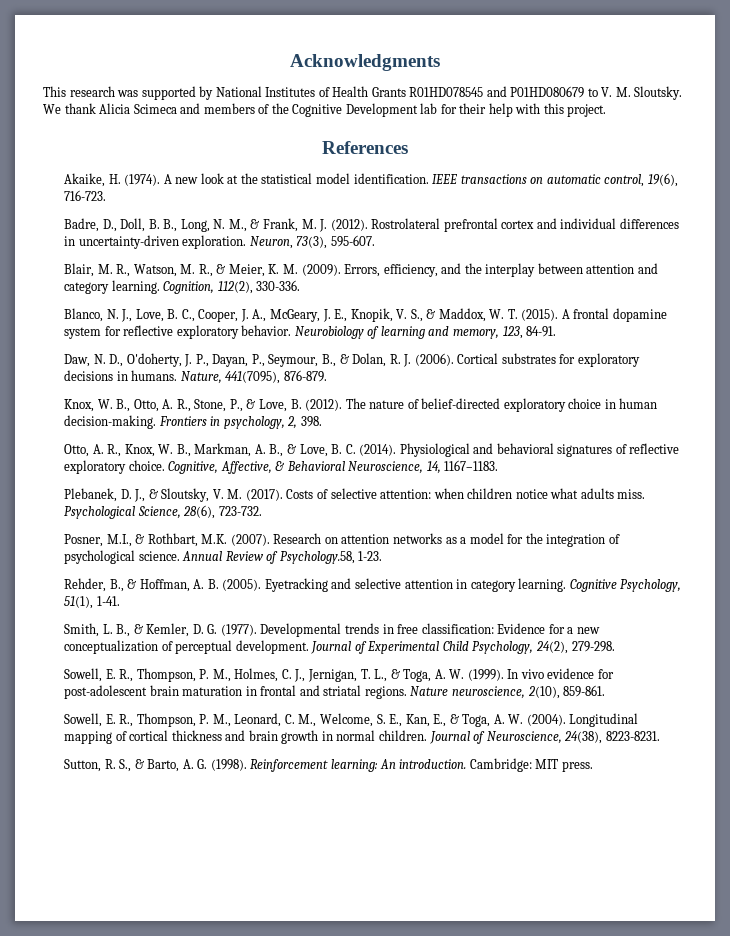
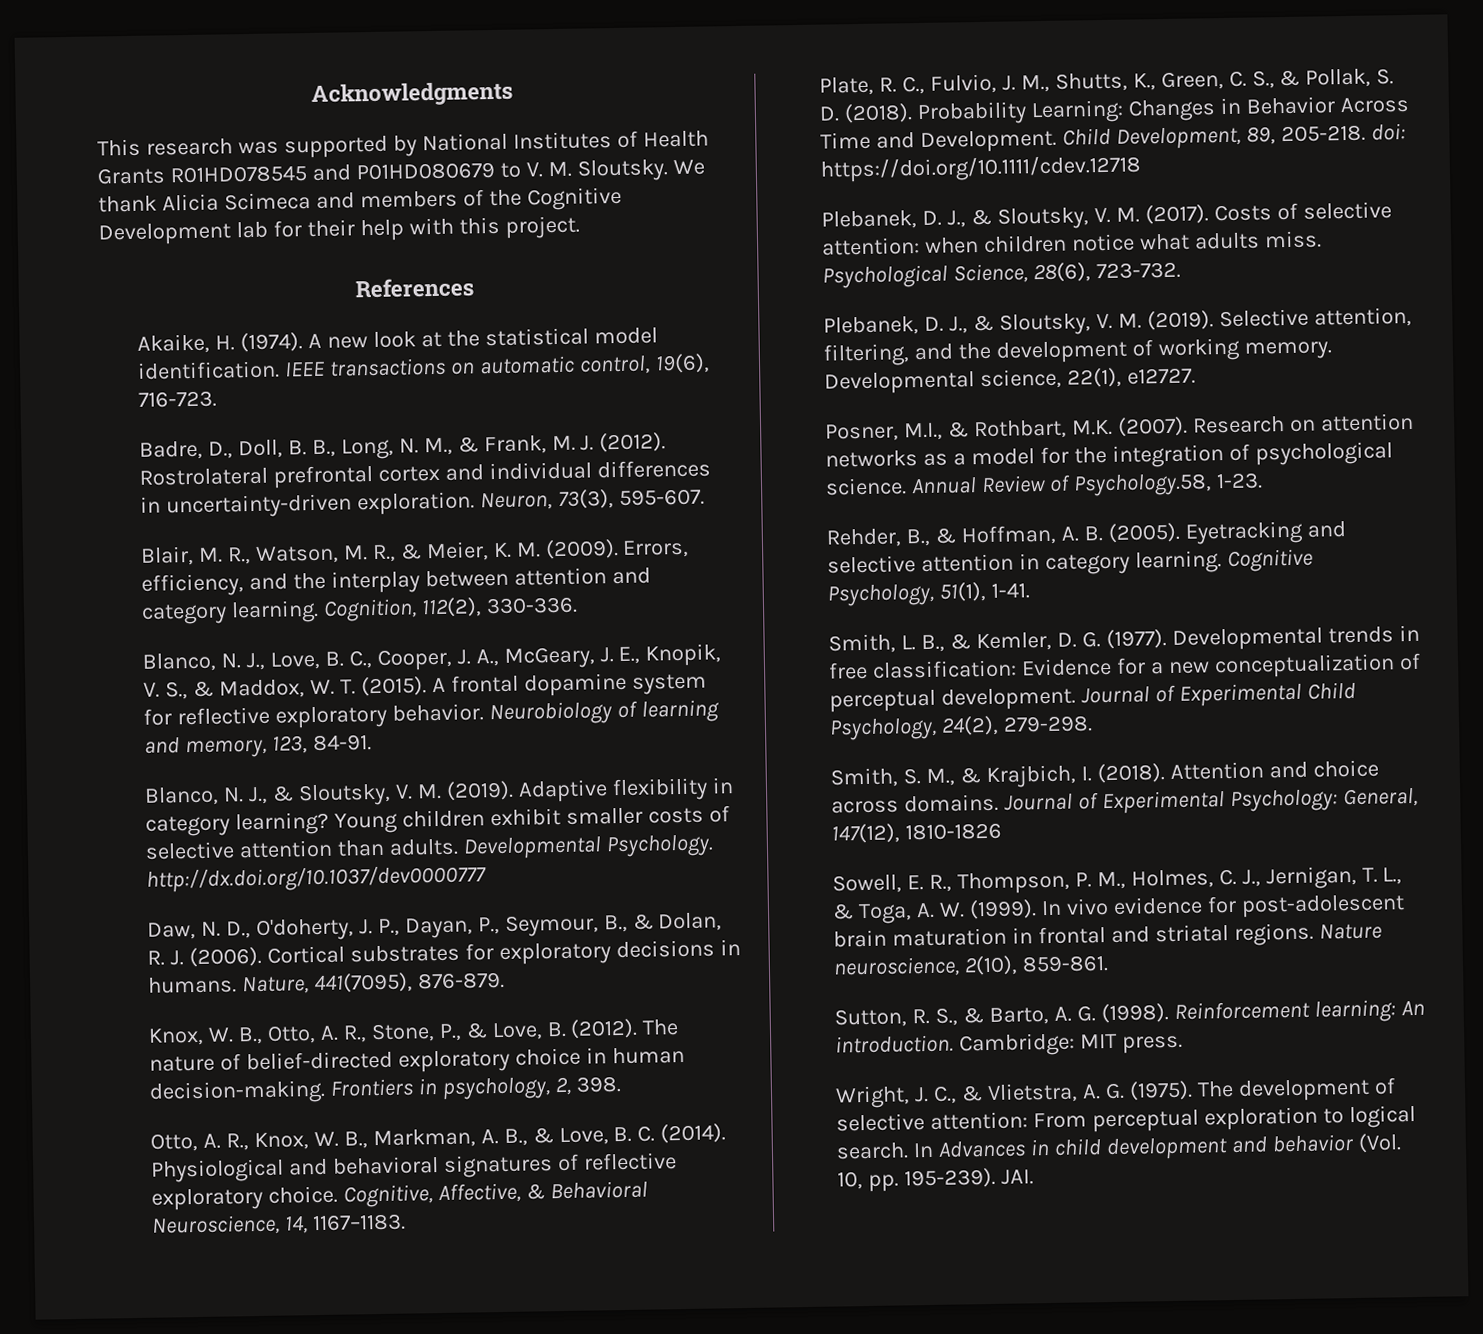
+ Blanco, N. J., & Sloutsky, V. M. (2019). Adaptive flexibility in category learning? Young children exhibit smaller costs of selective attention than adults. Developmental Psychology. http://dx.doi.org/10.1037/dev0000777
+ Plate, R. C., Fulvio, J. M., Shutts, K., Green, C. S., & Pollak, S. D. (2018). Probability Learning: Changes in Behavior Across Time and Development. Child Development, 89, 205-218. doi: https://doi.org/10.1111/cdev.12718
+ Plebanek, D. J., & Sloutsky, V. M. (2019). Selective attention, filtering, and the development of working memory. Developmental science, 22(1), e12727.
+ Smith, S. M., & Krajbich, I. (2018). Attention and choice across domains. Journal of Experimental Psychology: General, 147(12), 1810-1826
- Sowell, E. R., Thompson, P. M., Leonard, C. M., Welcome, S. E., Kan, E., & Toga, A. W. (2004). Longitudinal mapping of cortical thickness and brain growth in normal children. Journal of Neuroscience, 24(38), 8223-8231.
+ Wright, J. C., & Vlietstra, A. G. (1975). The development of selective attention: From perceptual exploration to logical search. In Advances in child development and behavior (Vol. 10, pp. 195-239). JAI.

